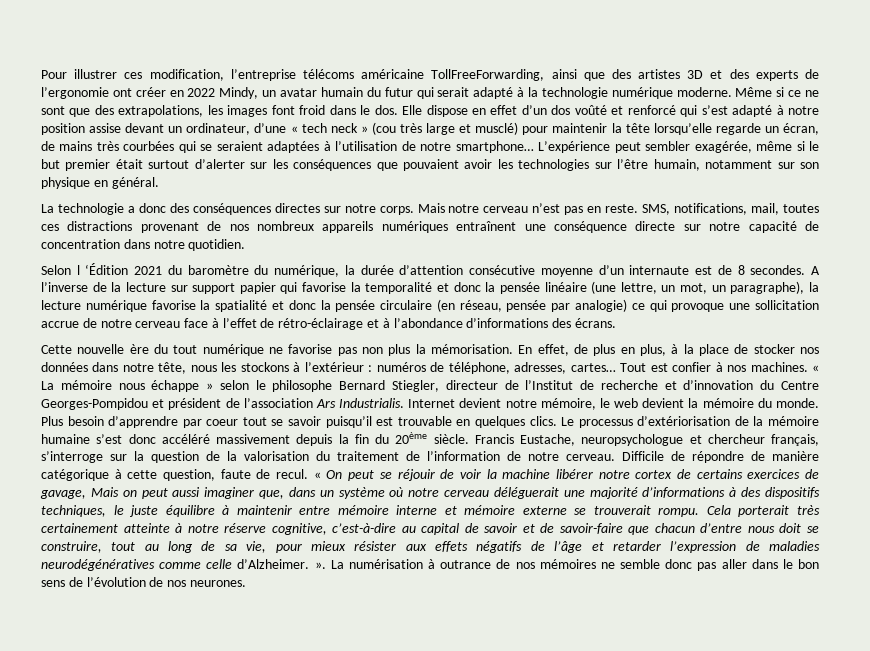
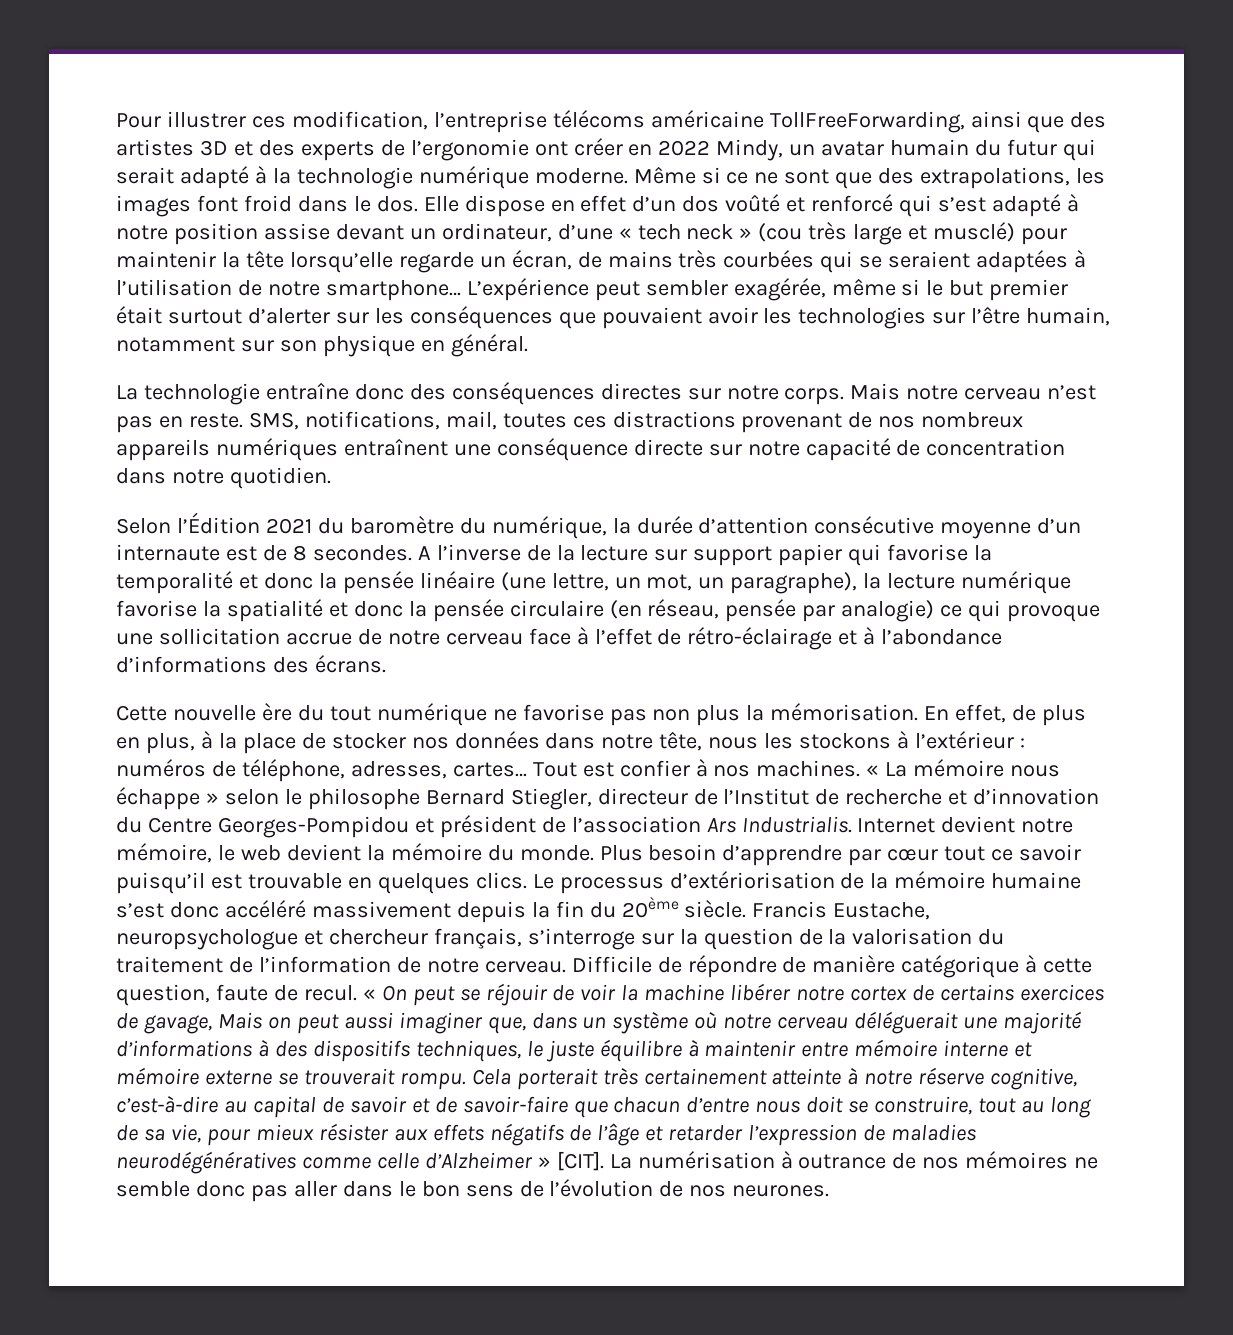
- La technologie a donc des conséquences directes sur notre corps.
+ La technologie entraîne donc des conséquences directes sur notre corps.
- Selon l ‘Édition 2021 du baromètre du numérique, la durée d’attention consécutive moyenne d’un internaute est de 8 secondes.
+ Selon l’Édition 2021 du baromètre du numérique, la durée d’attention consécutive moyenne d’un internaute est de 8 secondes.
- Plus besoin d’apprendre par coeur tout se savoir puisqu’il est trouvable en quelques clics.
+ Plus besoin d’apprendre par cœur tout ce savoir puisqu’il est trouvable en quelques clics.
- Cela porterait très certainement atteinte à notre réserve cognitive, c’est-à-dire au capital de savoir et de savoir-faire que chacun d’entre nous doit se construire, tout au long de sa vie, pour mieux résister aux effets négatifs de l’âge et retarder l’expression de maladies neurodégénératives comme celle d’Alzheimer. ».
+ Cela porterait très certainement atteinte à notre réserve cognitive, c’est-à-dire au capital de savoir et de savoir-faire que chacun d’entre nous doit se construire, tout au long de sa vie, pour mieux résister aux effets négatifs de l’âge et retarder l’expression de maladies neurodégénératives comme celle d’Alzheimer » [CIT].

